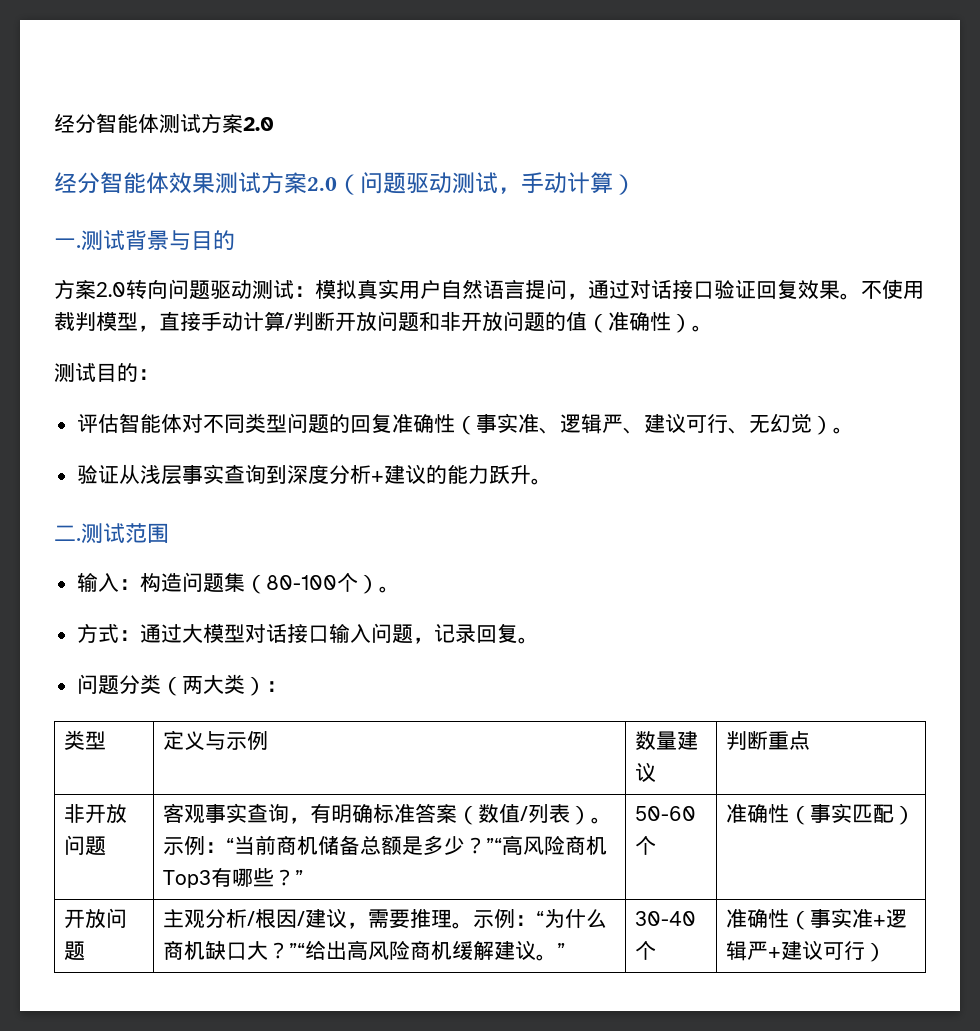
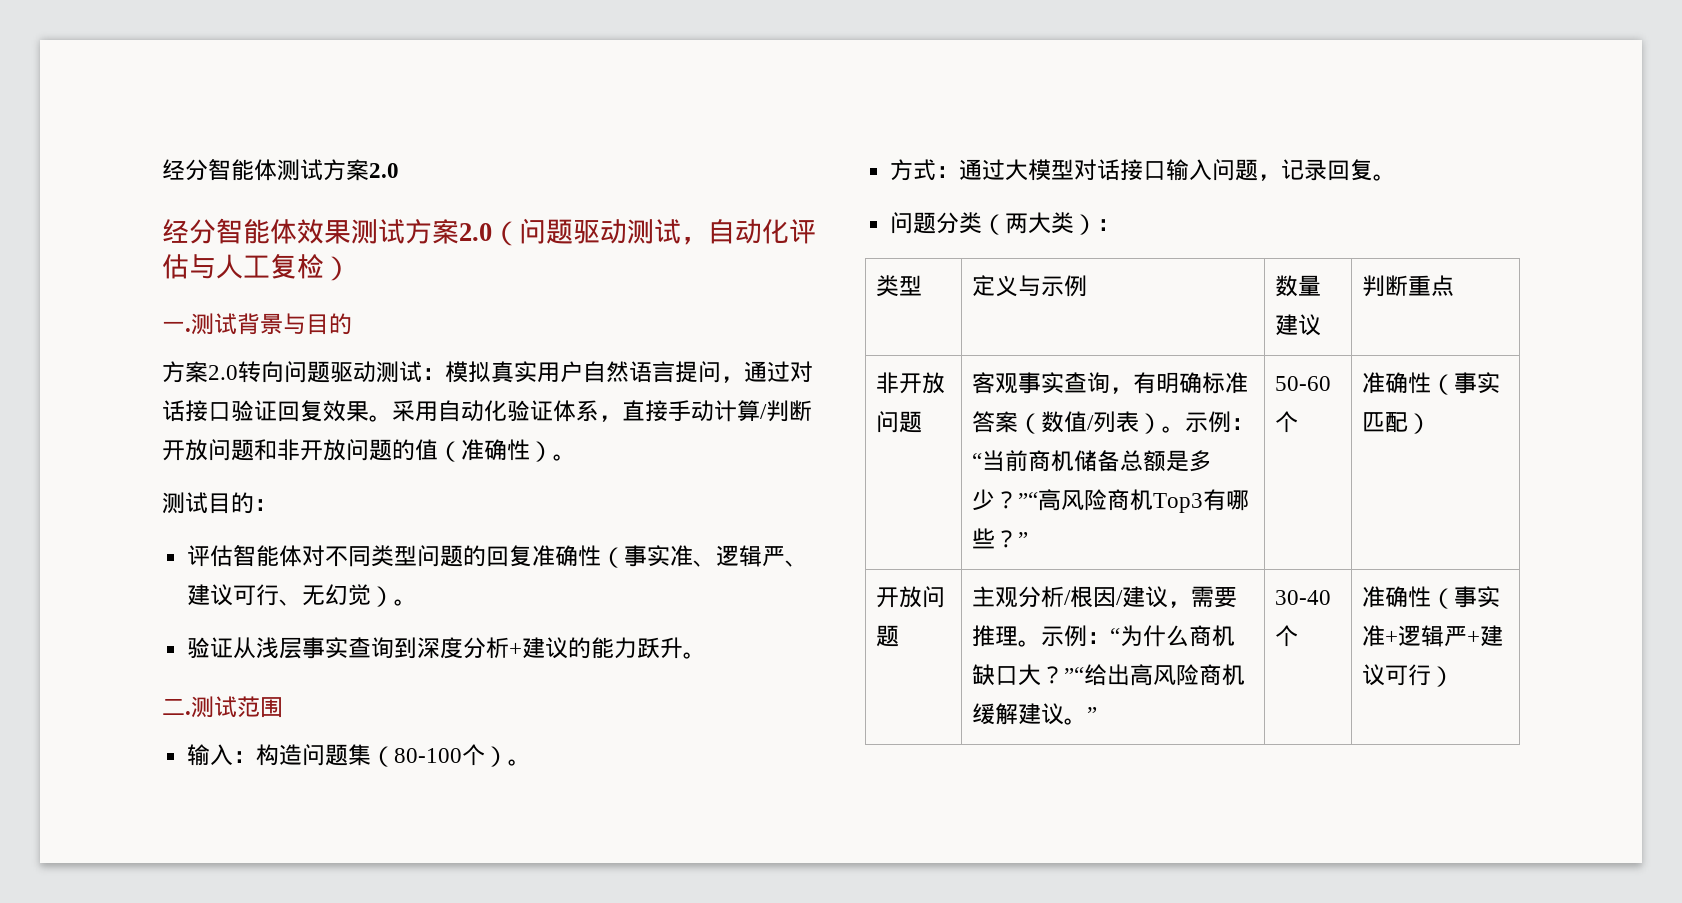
- 经分智能体效果测试方案2.0（问题驱动测试，手动计算）
+ 经分智能体效果测试方案2.0（问题驱动测试，自动化评估与人工复检）
- 不使用裁判模型，直接手动计算/判断开放问题和非开放问题的值（准确性）。
+ 采用自动化验证体系，直接手动计算/判断开放问题和非开放问题的值（准确性）。

